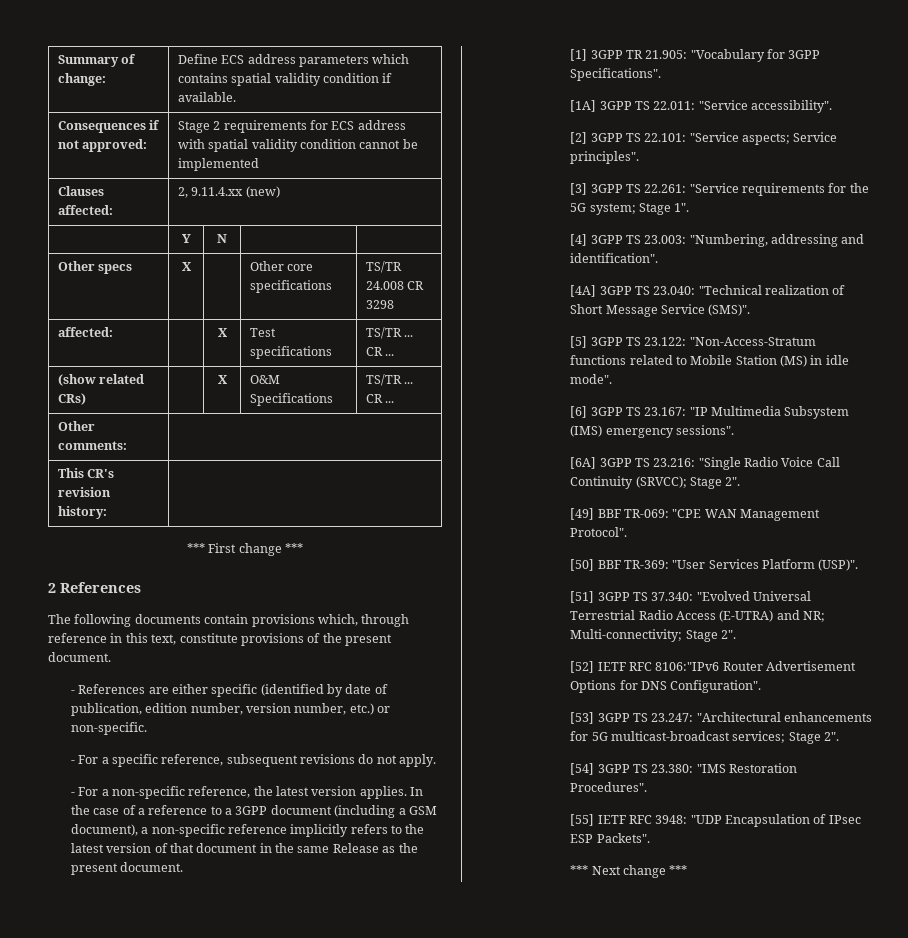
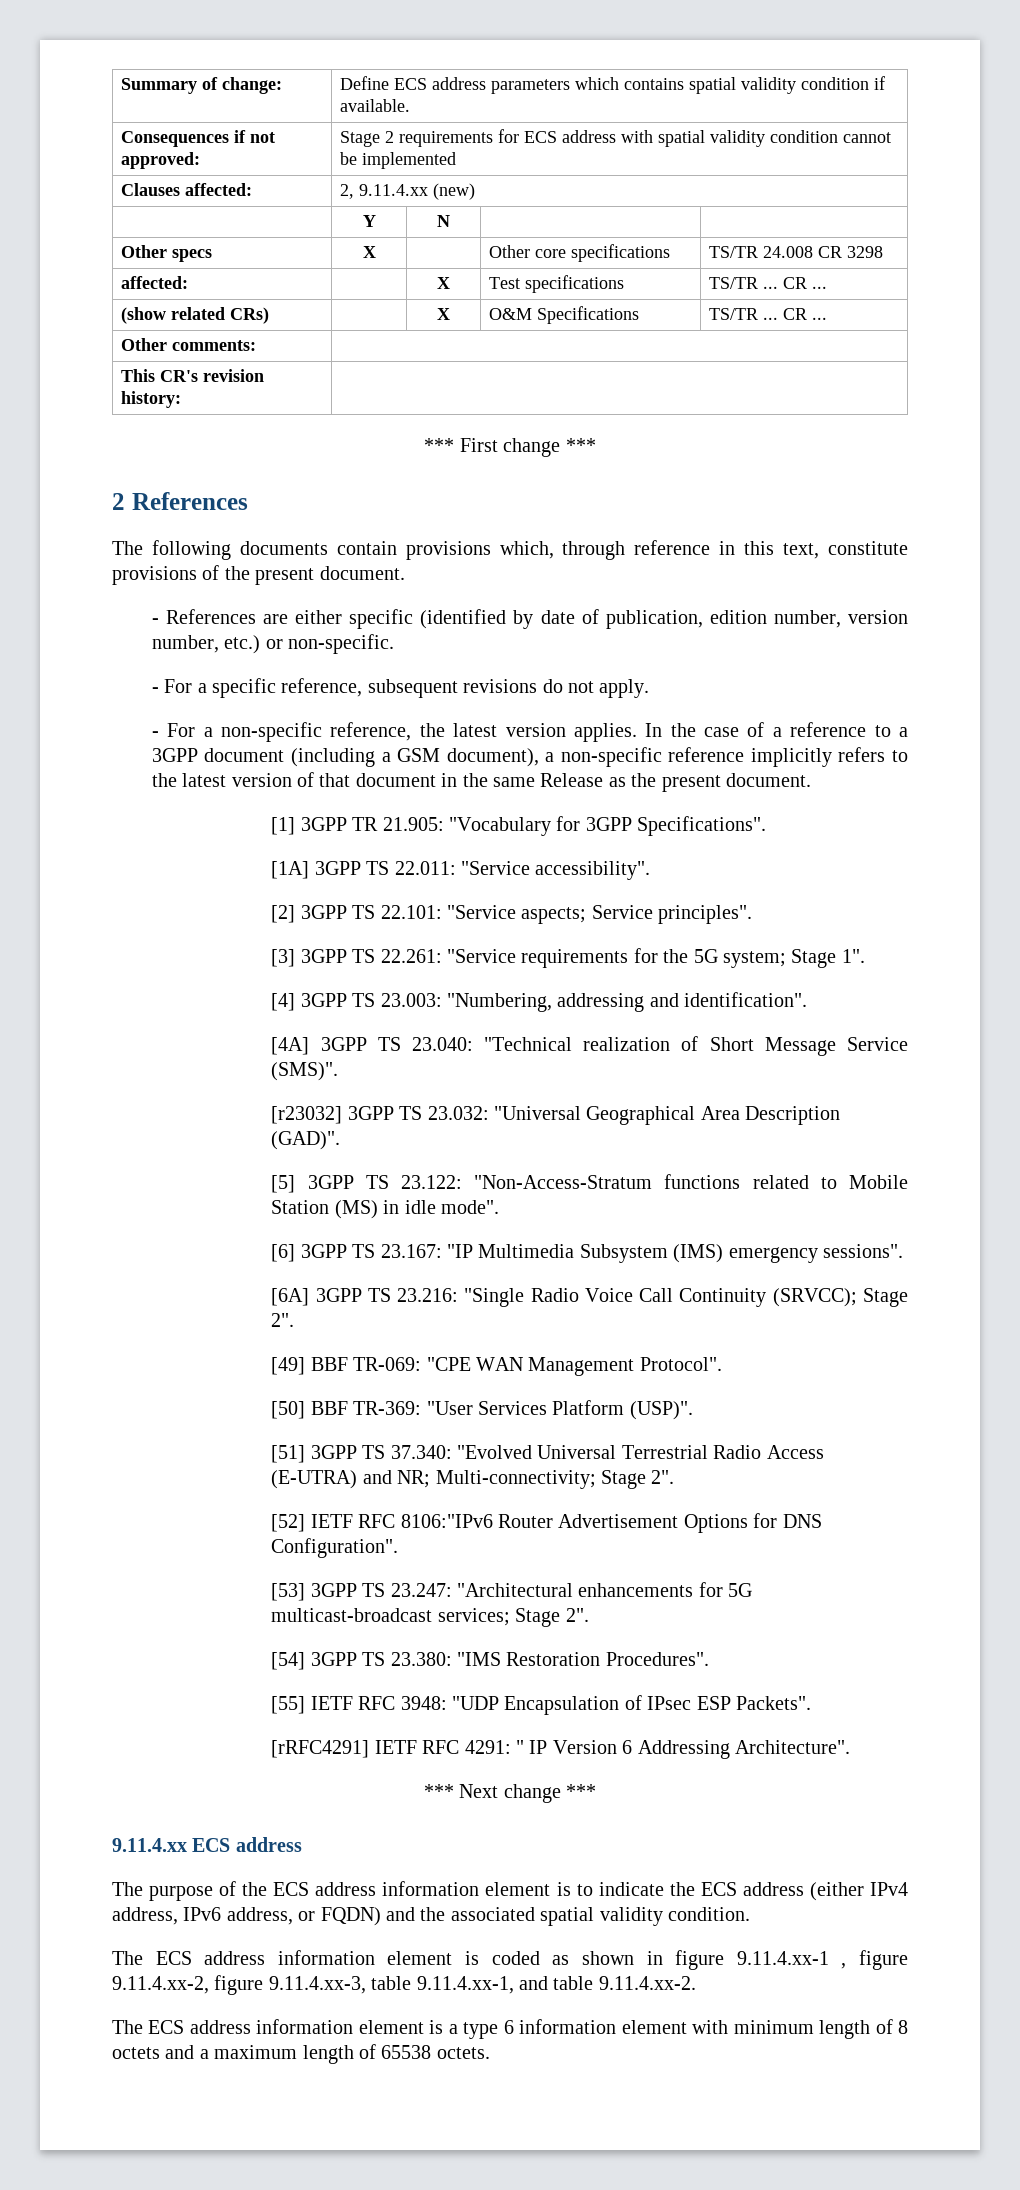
+ [r23032] 3GPP TS 23.032: "Universal Geographical Area Description (GAD)".
+ [rRFC4291] IETF RFC 4291: " IP Version 6 Addressing Architecture".
  *** Next change ***
+ 9.11.4.xx ECS address
+ The purpose of the ECS address information element is to indicate the ECS address (either IPv4 address, IPv6 address, or FQDN) and the associated spatial validity condition.
+ The ECS address information element is coded as shown in figure 9.11.4.xx-1 , figure 9.11.4.xx-2, figure 9.11.4.xx-3, table 9.11.4.xx-1, and table 9.11.4.xx-2.
+ The ECS address information element is a type 6 information element with minimum length of 8 octets and a maximum length of 65538 octets.

